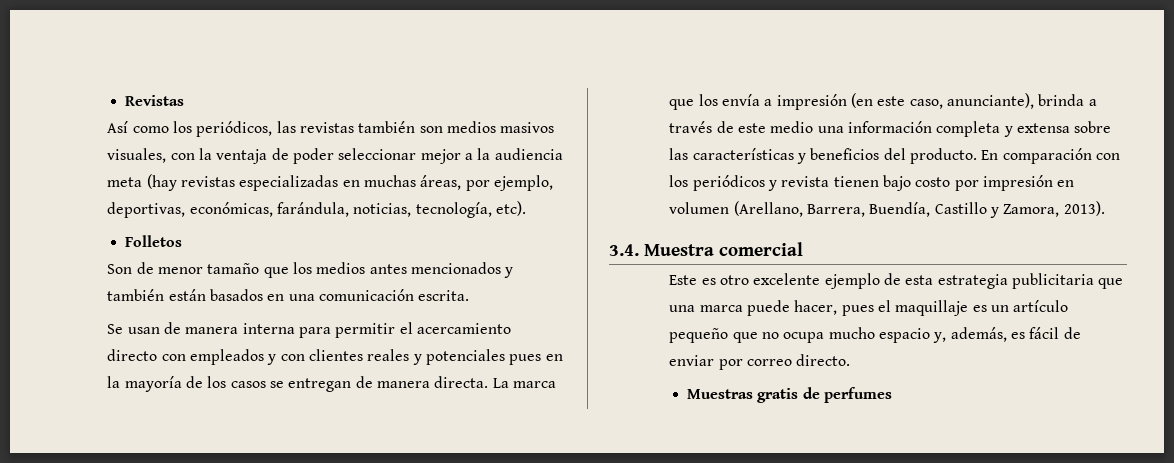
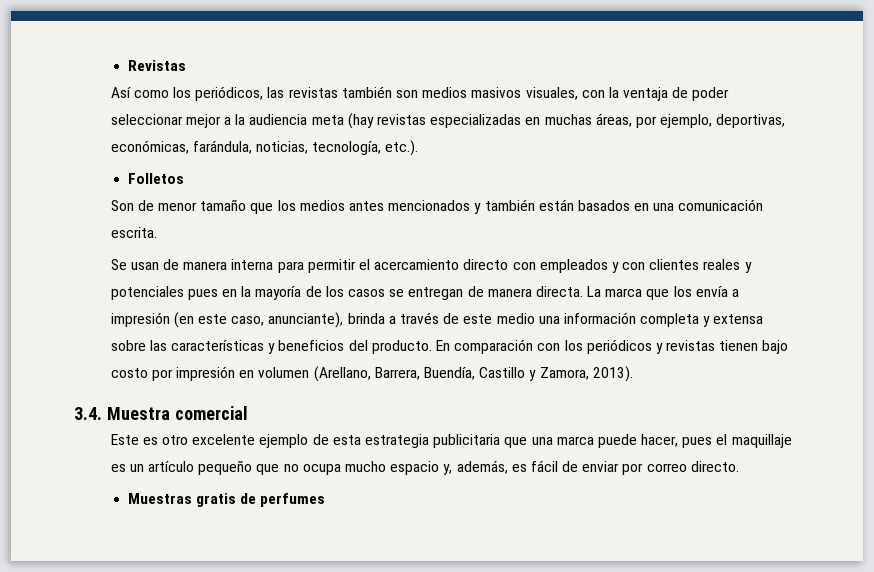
- Así como los periódicos, las revistas también son medios masivos visuales, con la ventaja de poder seleccionar mejor a la audiencia meta (hay revistas especializadas en muchas áreas, por ejemplo, deportivas, económicas, farándula, noticias, tecnología, etc).
+ Así como los periódicos, las revistas también son medios masivos visuales, con la ventaja de poder seleccionar mejor a la audiencia meta (hay revistas especializadas en muchas áreas, por ejemplo, deportivas, económicas, farándula, noticias, tecnología, etc.).
- En comparación con los periódicos y revista tienen bajo costo por impresión en volumen (Arellano, Barrera, Buendía, Castillo y Zamora, 2013).
+ En comparación con los periódicos y revistas tienen bajo costo por impresión en volumen (Arellano, Barrera, Buendía, Castillo y Zamora, 2013).

